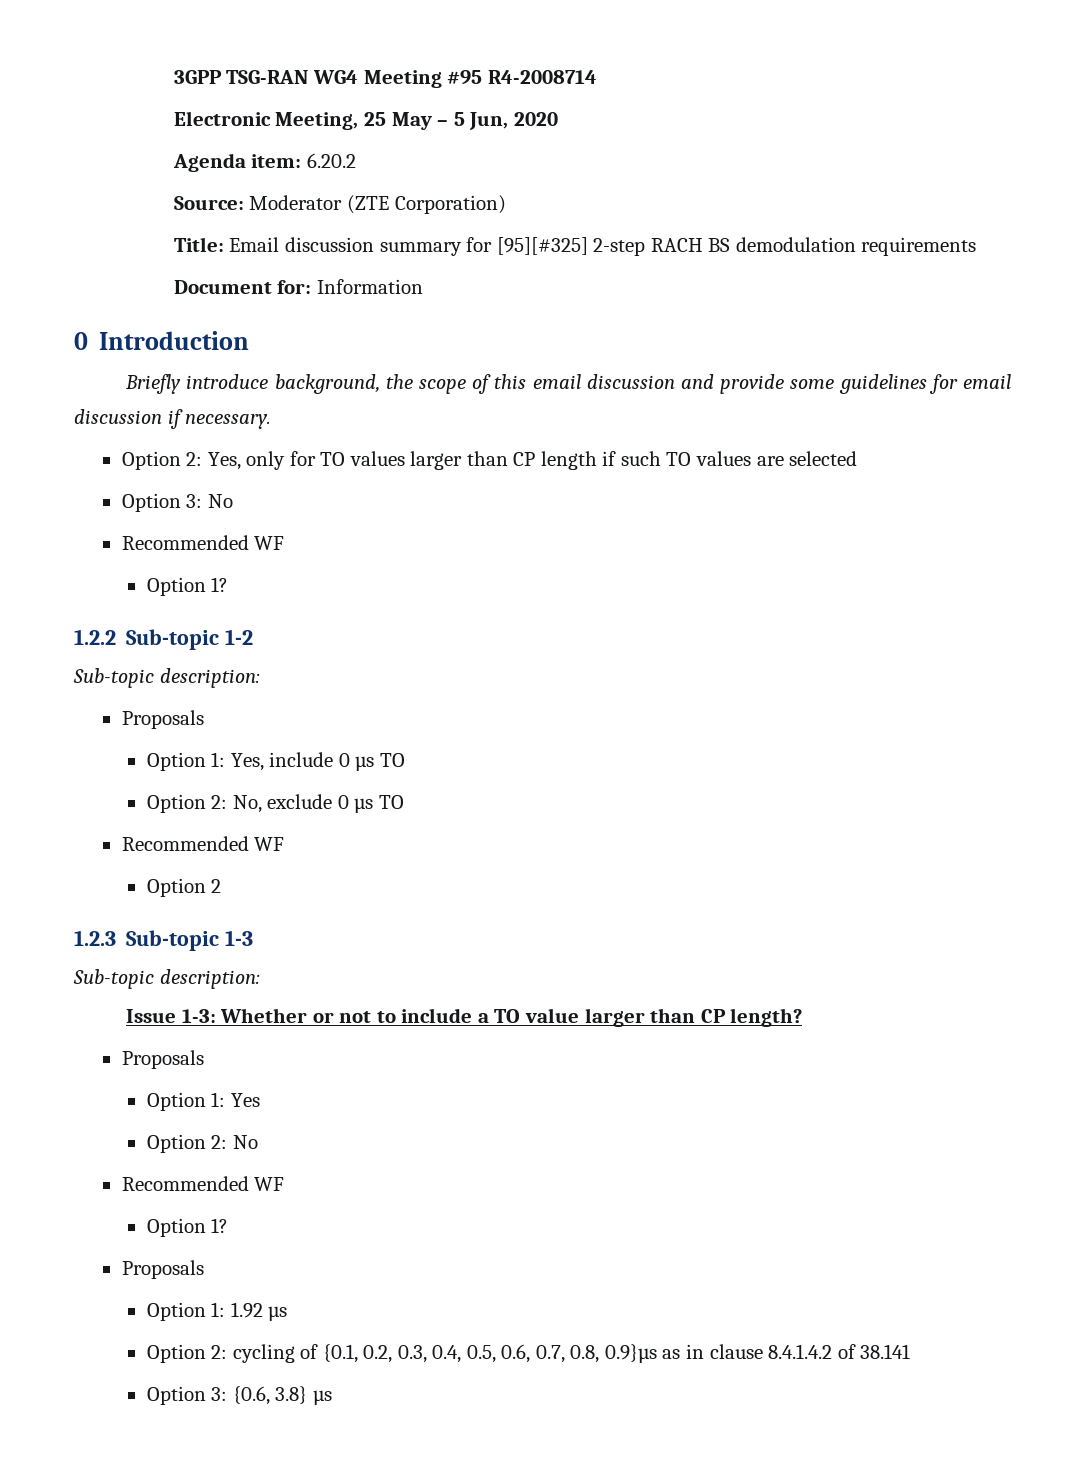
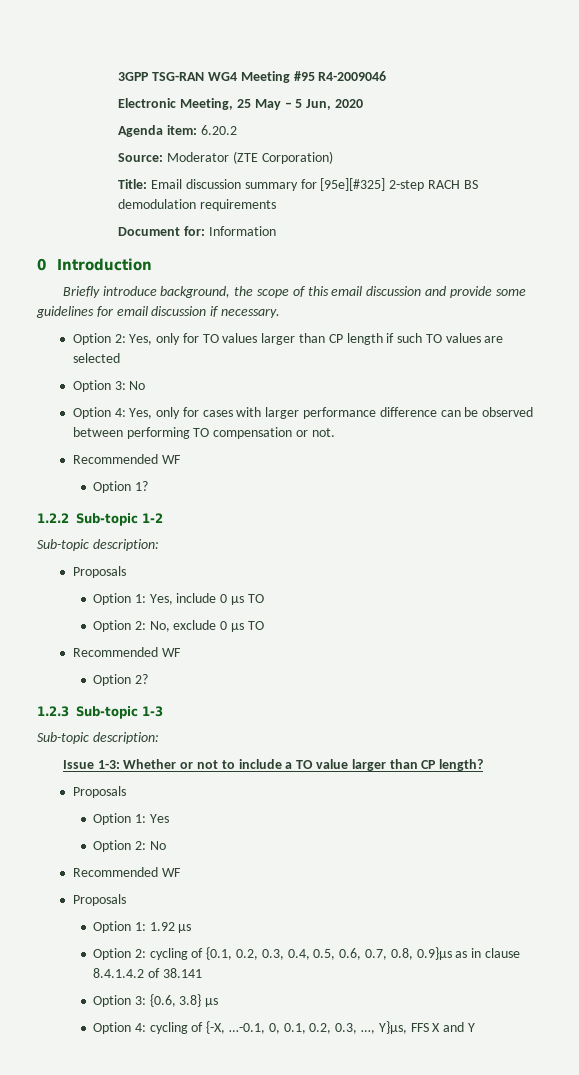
- 3GPP TSG-RAN WG4 Meeting #95 R4-2008714
+ 3GPP TSG-RAN WG4 Meeting #95 R4-2009046
- Title: Email discussion summary for [95][#325] 2-step RACH BS demodulation requirements
+ Title: Email discussion summary for [95e][#325] 2-step RACH BS demodulation requirements
+ Option 4: Yes, only for cases with larger performance difference can be observed between performing TO compensation or not.
- Option 2
+ Option 2?
  Option 2: No
  Recommended WF
- Option 1?
+ Option 4: cycling of {-X, …-0.1, 0, 0.1, 0.2, 0.3, …, Y}µs, FFS X and Y

